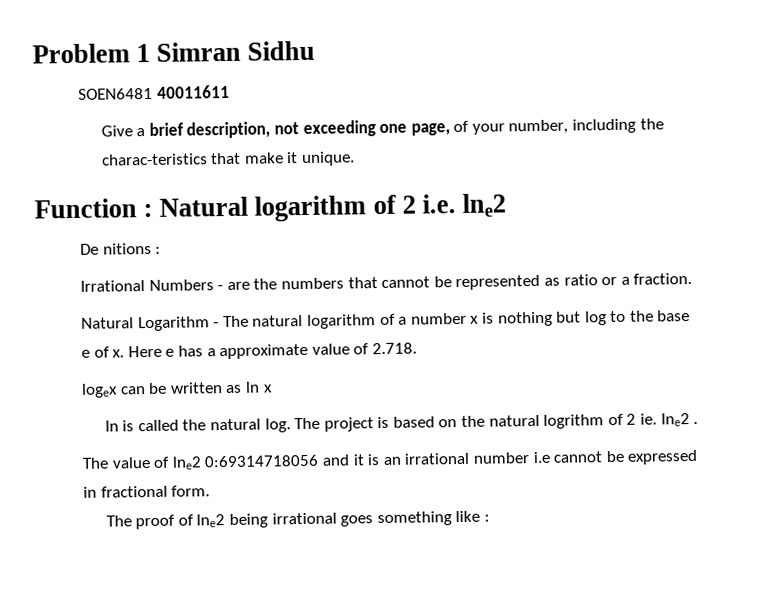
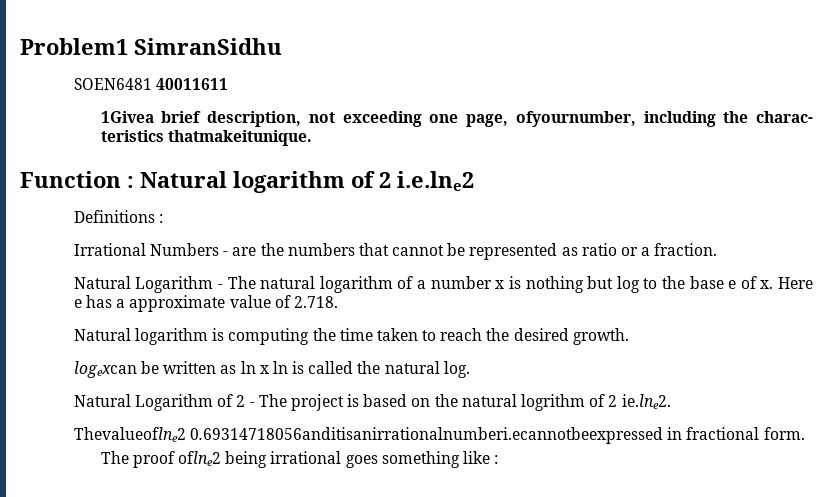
- Problem 1 Simran Sidhu
+ Problem1 SimranSidhu
- Give a brief description, not exceeding one page, of your number, including the charac-teristics that make it unique.
+ 1Givea brief description, not exceeding one page, ofyournumber, including the charac- teristics thatmakeitunique.
- Function : Natural logarithm of 2 i.e. lne2
- De nitions :
+ Function : Natural logarithm of 2 i.e.lne2
+ Definitions :
- logex can be written as ln x
- ln is called the natural log. The project is based on the natural logrithm of 2 ie. lne2 .
- The value of lne2 0:69314718056 and it is an irrational number i.e cannot be expressed in fractional form.
+ Natural logarithm is computing the time taken to reach the desired growth.
+ logexcan be written as ln x ln is called the natural log.
+ Natural Logarithm of 2 - The project is based on the natural logrithm of 2 ie.lne2.
+ Thevalueoflne2 0.69314718056anditisanirrationalnumberi.ecannotbeexpressed in fractional form.
- The proof of lne2 being irrational goes something like :
+ The proof oflne2 being irrational goes something like :

